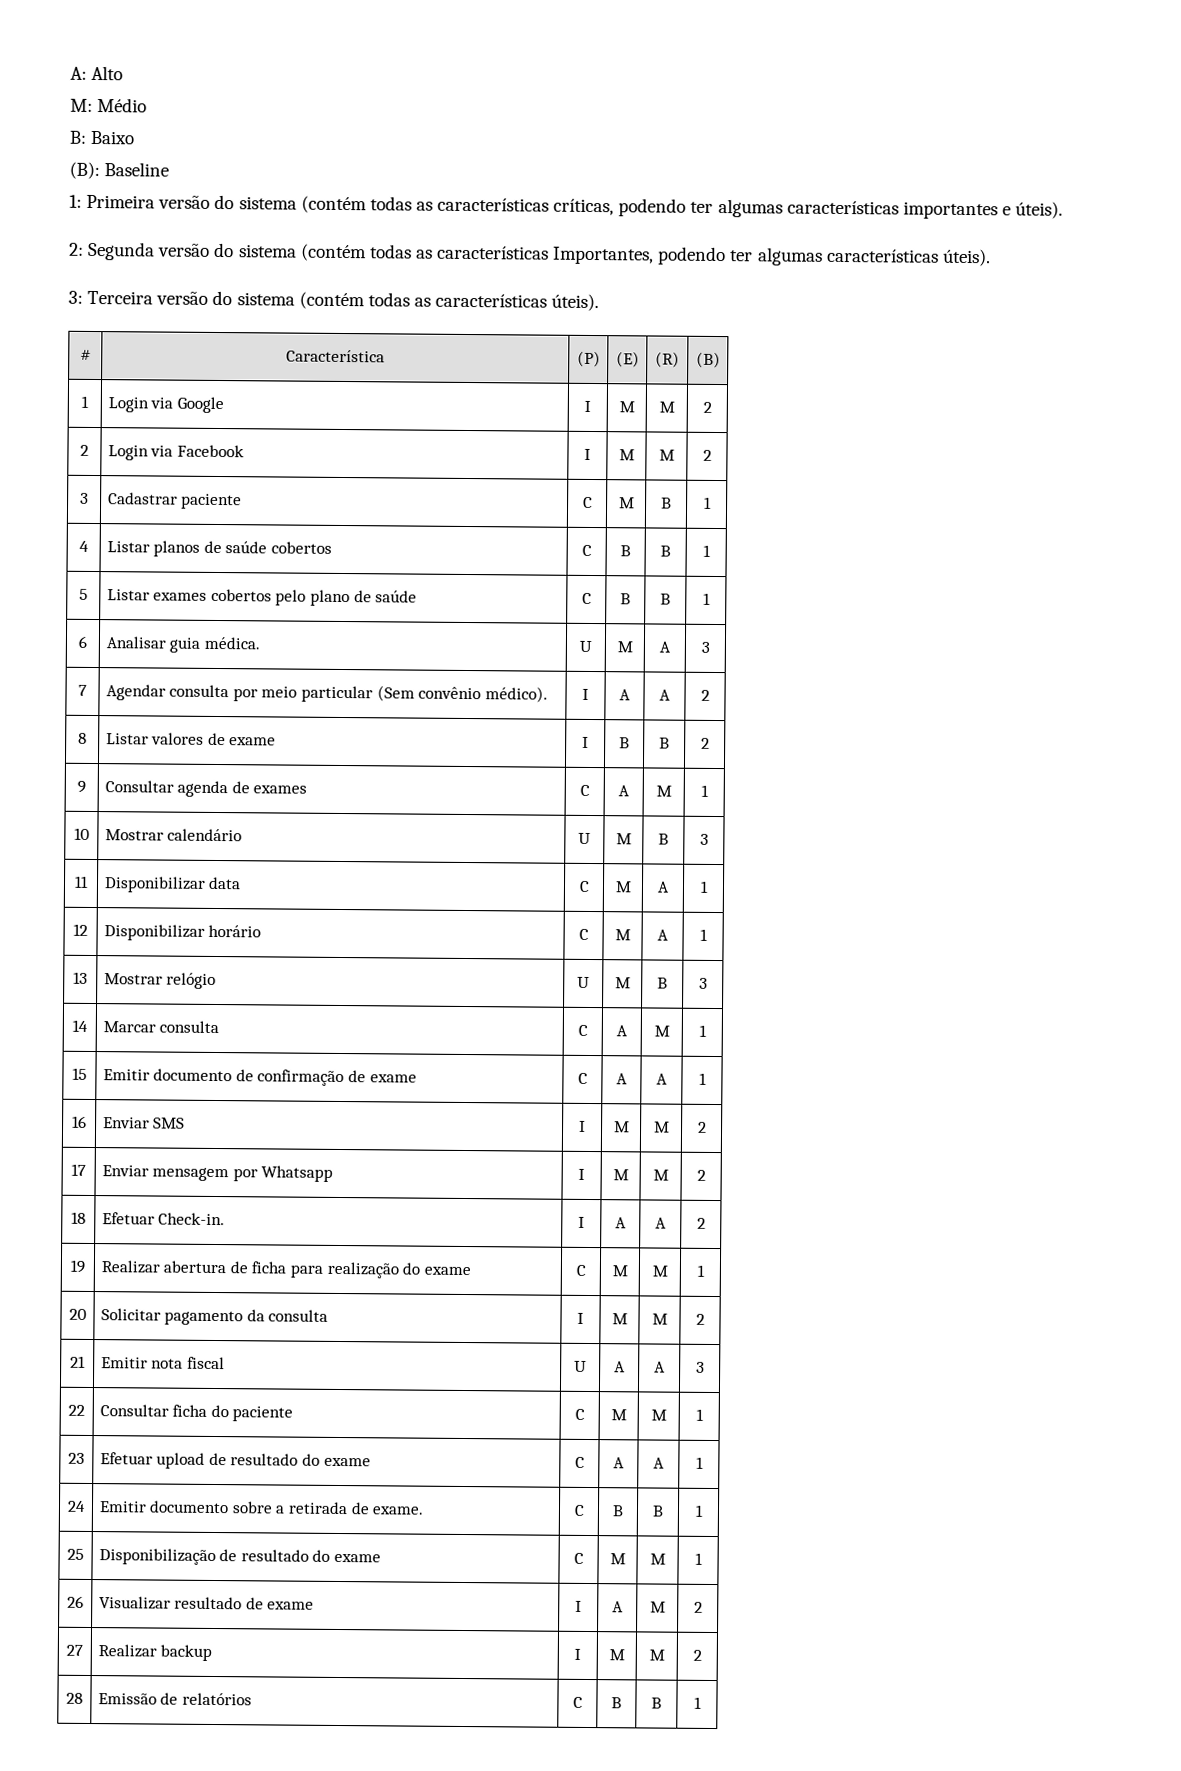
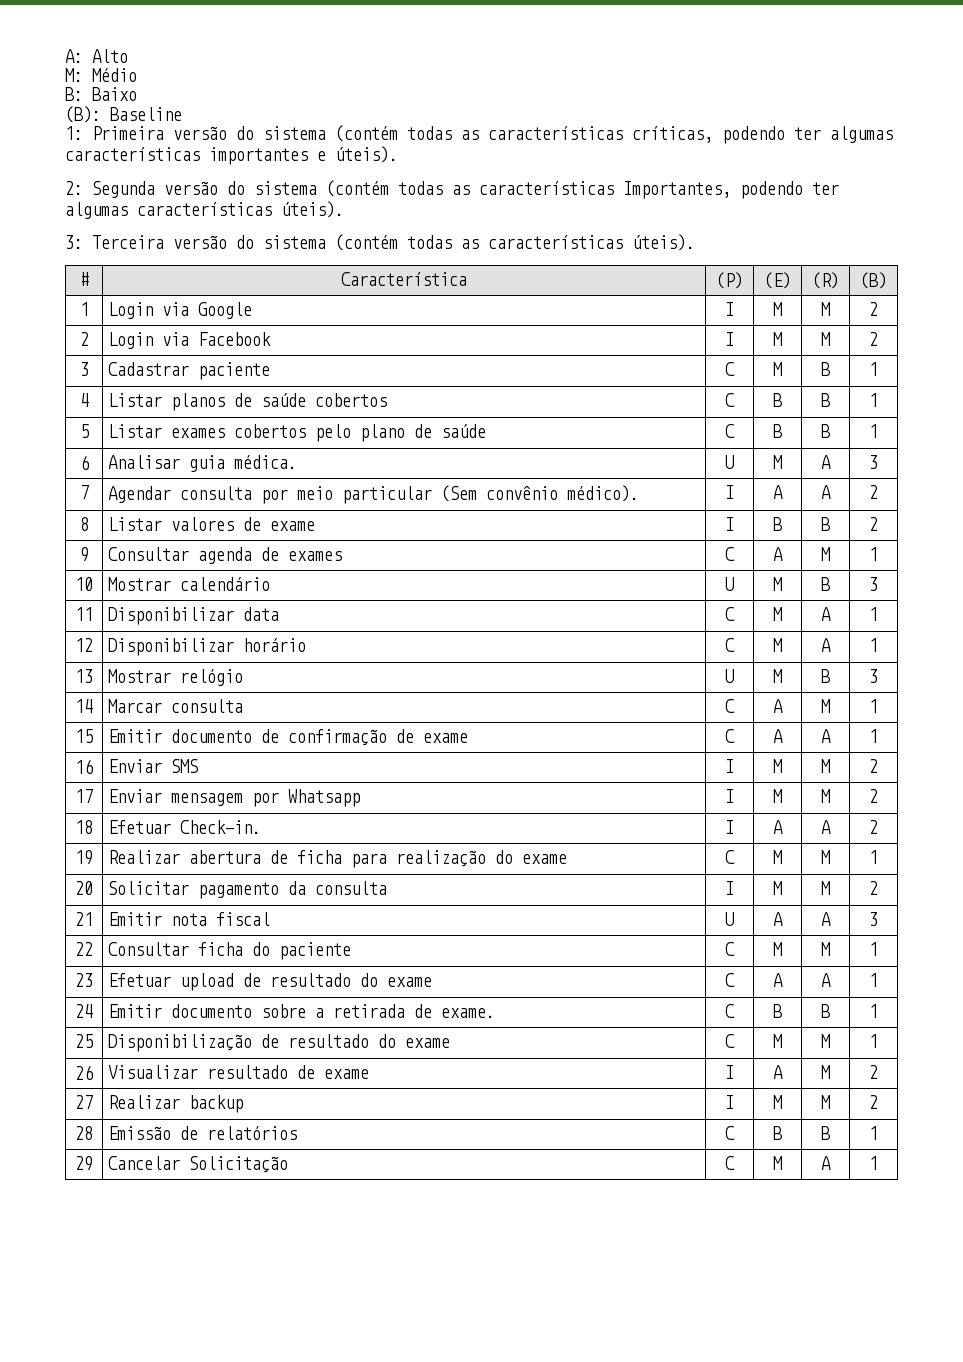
+ 29 | Cancelar Solicitação | C | M | A | 1

